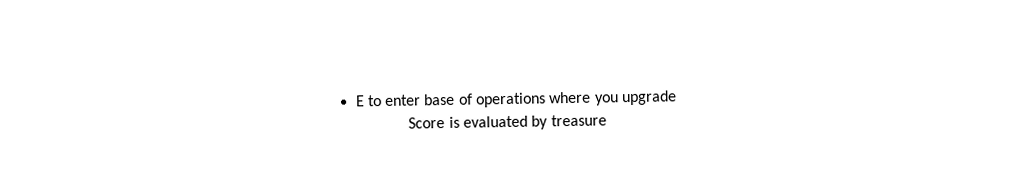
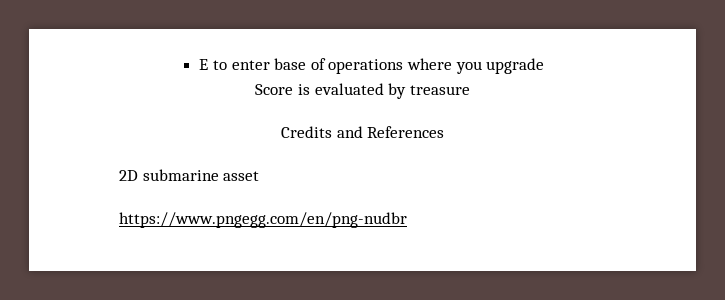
+ Credits and References
+ 2D submarine asset
+ https://www.pngegg.com/en/png-nudbr

